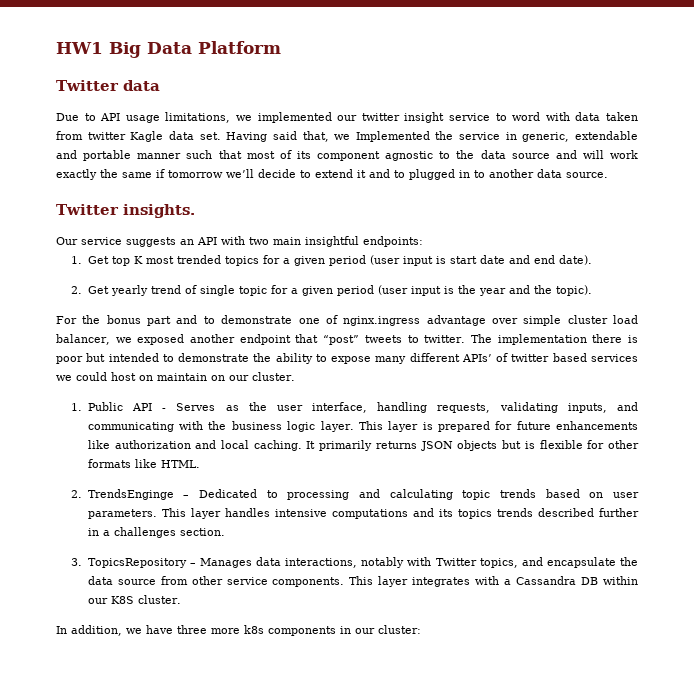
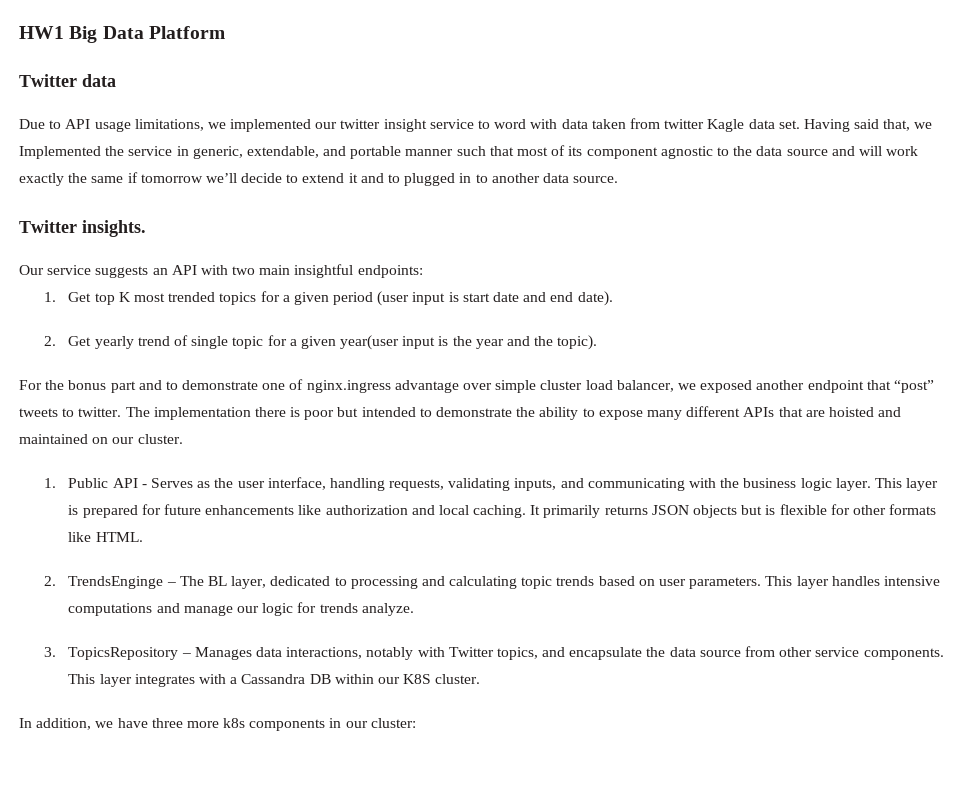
- Having said that, we Implemented the service in generic, extendable and portable manner such that most of its component agnostic to the data source and will work exactly the same if tomorrow we’ll decide to extend it and to plugged in to another data source.
+ Having said that, we Implemented the service in generic, extendable, and portable manner such that most of its component agnostic to the data source and will work exactly the same if tomorrow we’ll decide to extend it and to plugged in to another data source.
- 2. Get yearly trend of single topic for a given period (user input is the year and the topic).
+ 2. Get yearly trend of single topic for a given year(user input is the year and the topic).
- The implementation there is poor but intended to demonstrate the ability to expose many different APIs’ of twitter based services we could host on maintain on our cluster.
+ The implementation there is poor but intended to demonstrate the ability to expose many different APIs that are hoisted and maintained on our cluster.
- 2. TrendsEnginge – Dedicated to processing and calculating topic trends based on user parameters.
+ 2. TrendsEnginge – The BL layer, dedicated to processing and calculating topic trends based on user parameters.
- This layer handles intensive computations and its topics trends described further in a challenges section.
+ This layer handles intensive computations and manage our logic for trends analyze.

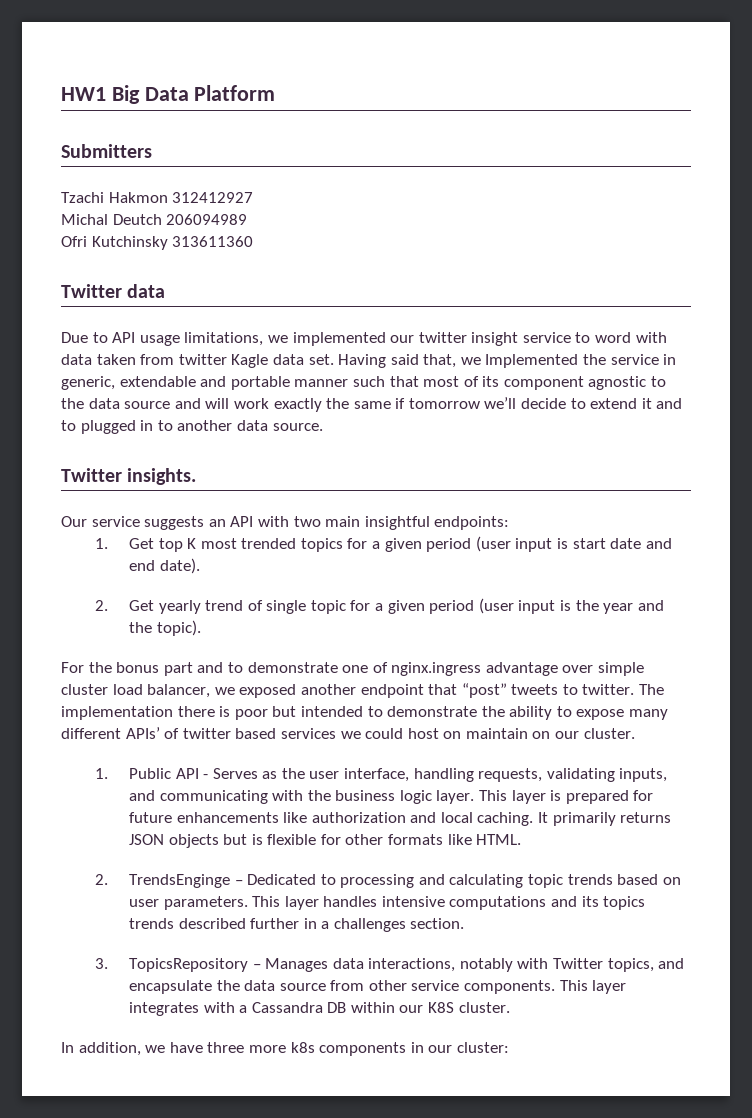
+ Submitters
+ Tzachi Hakmon 312412927
+ Michal Deutch 206094989
+ Ofri Kutchinsky 313611360
- Having said that, we Implemented the service in generic, extendable, and portable manner such that most of its component agnostic to the data source and will work exactly the same if tomorrow we’ll decide to extend it and to plugged in to another data source.
+ Having said that, we Implemented the service in generic, extendable and portable manner such that most of its component agnostic to the data source and will work exactly the same if tomorrow we’ll decide to extend it and to plugged in to another data source.
- 2. Get yearly trend of single topic for a given year(user input is the year and the topic).
+ 2. Get yearly trend of single topic for a given period (user input is the year and the topic).
- The implementation there is poor but intended to demonstrate the ability to expose many different APIs that are hoisted and maintained on our cluster.
+ The implementation there is poor but intended to demonstrate the ability to expose many different APIs’ of twitter based services we could host on maintain on our cluster.
- 2. TrendsEnginge – The BL layer, dedicated to processing and calculating topic trends based on user parameters.
+ 2. TrendsEnginge – Dedicated to processing and calculating topic trends based on user parameters.
- This layer handles intensive computations and manage our logic for trends analyze.
+ This layer handles intensive computations and its topics trends described further in a challenges section.

